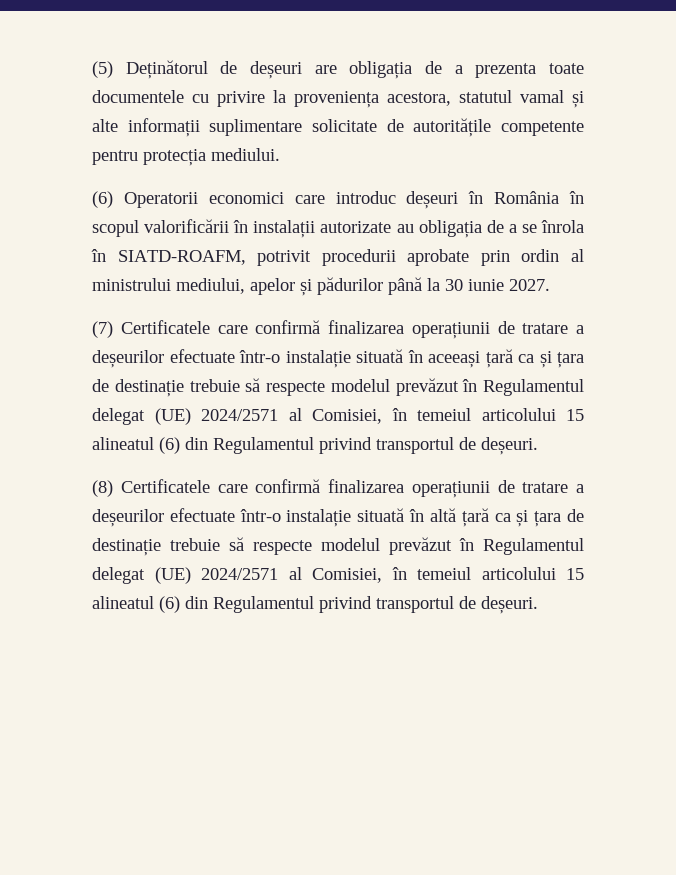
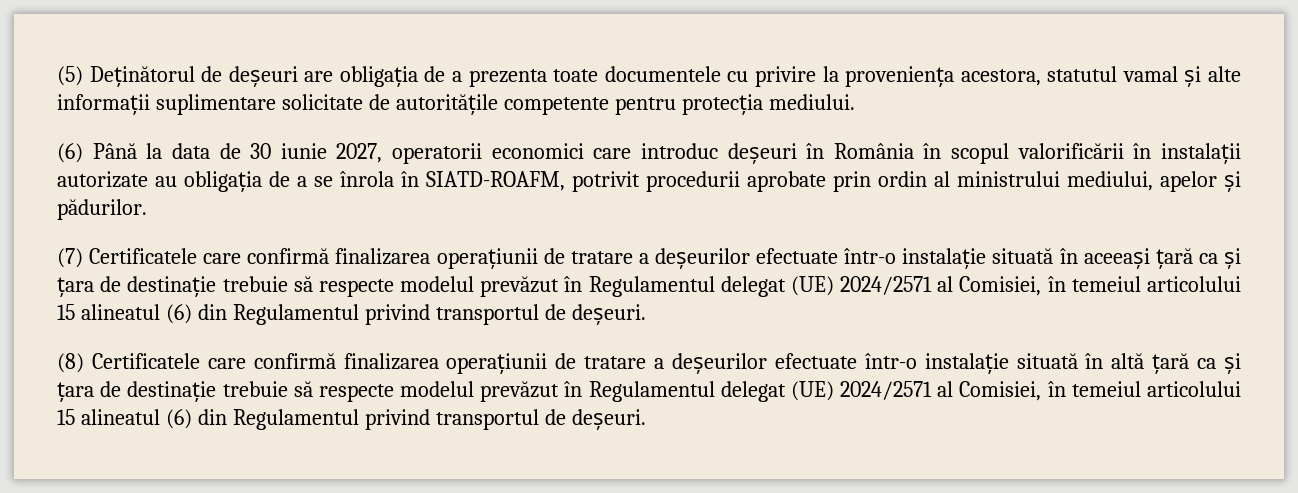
- (6) Operatorii economici care introduc deșeuri în România în scopul valorificării în instalații autorizate au obligația de a se înrola în SIATD-ROAFM, potrivit procedurii aprobate prin ordin al ministrului mediului, apelor și pădurilor până la 30 iunie 2027.
+ (6) Până la data de 30 iunie 2027, operatorii economici care introduc deșeuri în România în scopul valorificării în instalații autorizate au obligația de a se înrola în SIATD-ROAFM, potrivit procedurii aprobate prin ordin al ministrului mediului, apelor și pădurilor.

